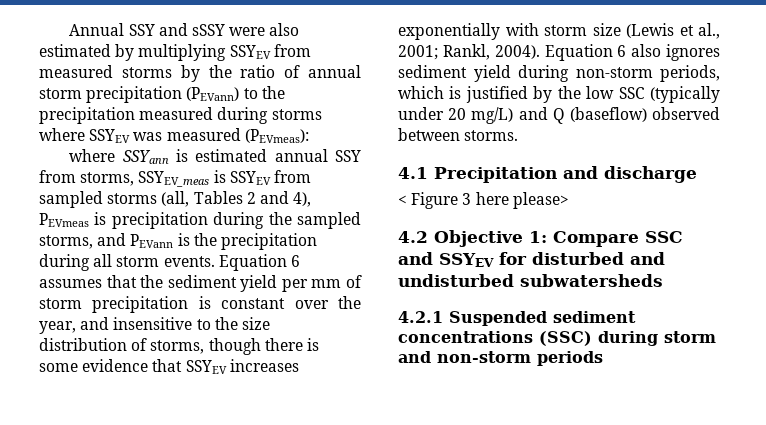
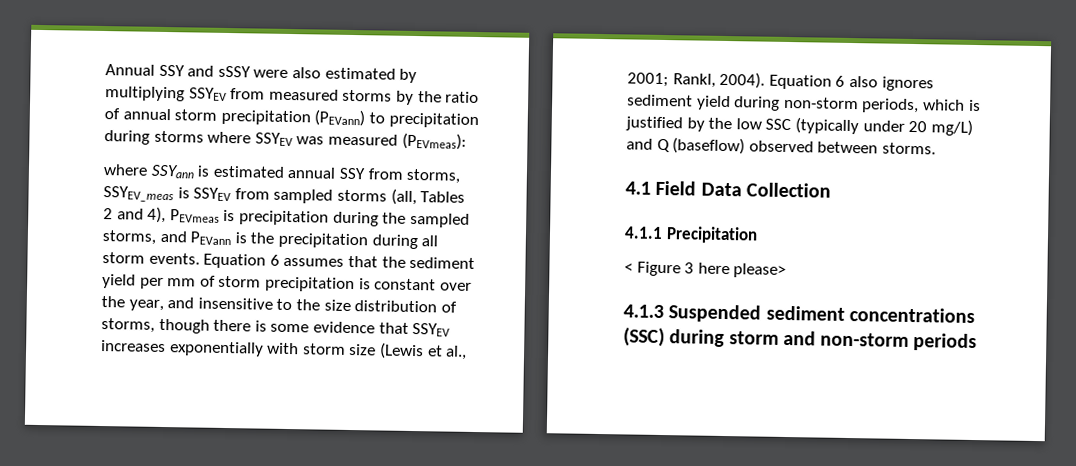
- Annual SSY and sSSY were also estimated by multiplying SSYEV from measured storms by the ratio of annual storm precipitation (PEVann) to the precipitation measured during storms where SSYEV was measured (PEVmeas):
+ Annual SSY and sSSY were also estimated by multiplying SSYEV from measured storms by the ratio of annual storm precipitation (PEVann) to precipitation during storms where SSYEV was measured (PEVmeas):
- 4.1 Precipitation and discharge
+ 4.1 Field Data Collection
+ 4.1.1 Precipitation
- 4.2 Objective 1: Compare SSC and SSYEV for disturbed and undisturbed subwatersheds
- 4.2.1 Suspended sediment concentrations (SSC) during storm and non-storm periods
+ 4.1.3 Suspended sediment concentrations (SSC) during storm and non-storm periods

